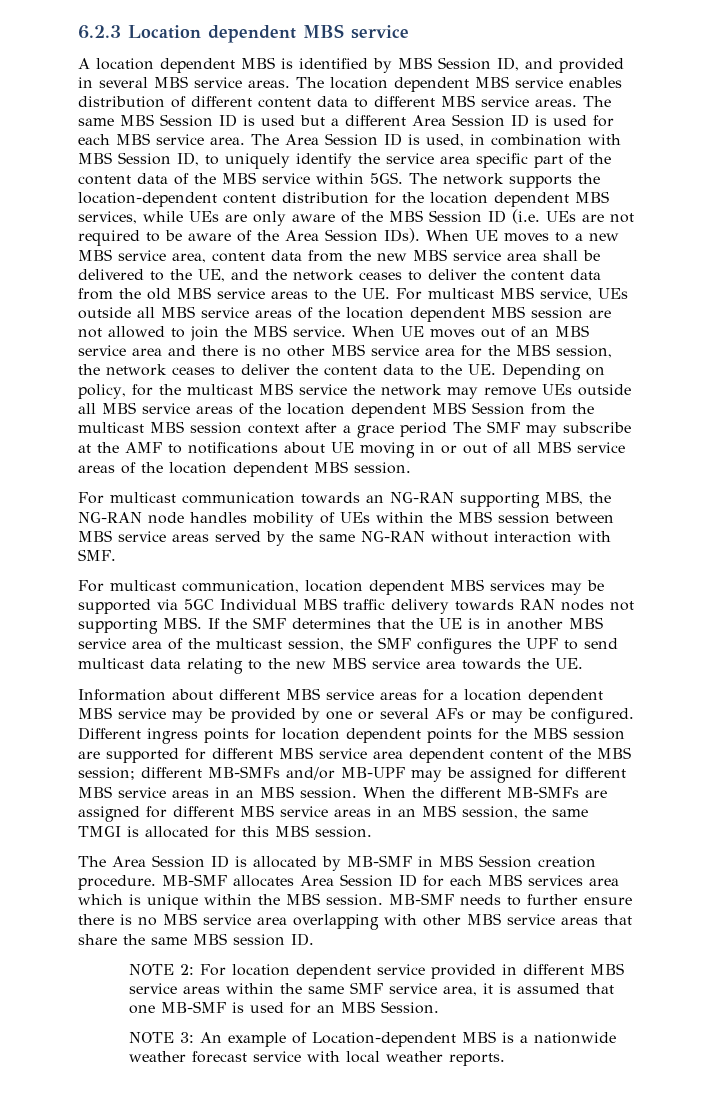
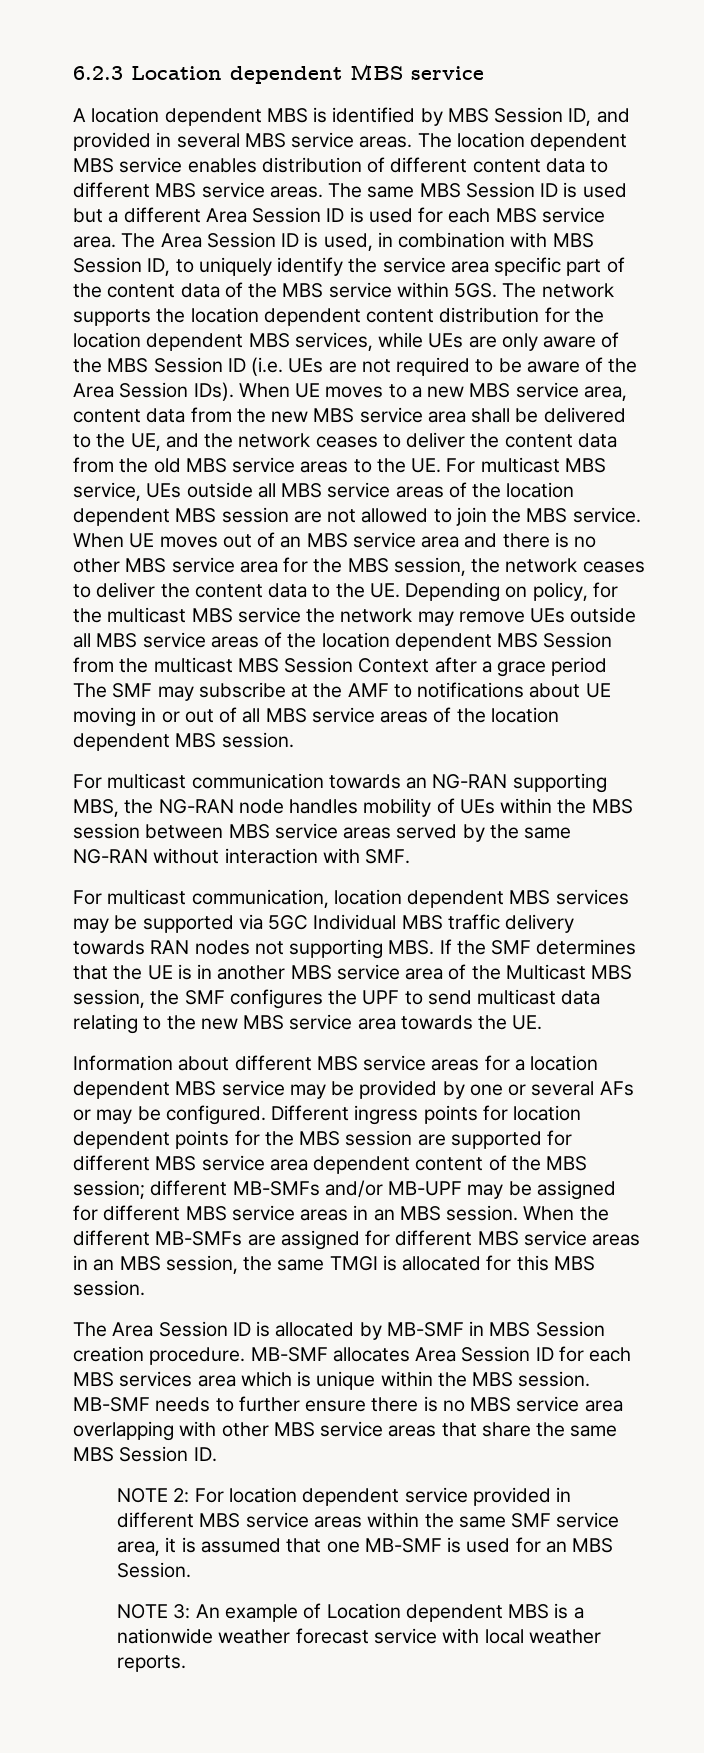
- The network supports the location-dependent content distribution for the location dependent MBS services, while UEs are only aware of the MBS Session ID (i.e. UEs are not required to be aware of the Area Session IDs).
+ The network supports the location dependent content distribution for the location dependent MBS services, while UEs are only aware of the MBS Session ID (i.e. UEs are not required to be aware of the Area Session IDs).
- When UE moves out of an MBS service area and there is no other MBS service area for the MBS session, the network ceases to deliver the content data to the UE. Depending on policy, for the multicast MBS service the network may remove UEs outside all MBS service areas of the location dependent MBS Session from the multicast MBS session context after a grace period The SMF may subscribe at the AMF to notifications about UE moving in or out of all MBS service areas of the location dependent MBS session.
+ When UE moves out of an MBS service area and there is no other MBS service area for the MBS session, the network ceases to deliver the content data to the UE. Depending on policy, for the multicast MBS service the network may remove UEs outside all MBS service areas of the location dependent MBS Session from the multicast MBS Session Context after a grace period The SMF may subscribe at the AMF to notifications about UE moving in or out of all MBS service areas of the location dependent MBS session.
- For multicast communication, location dependent MBS services may be supported via 5GC Individual MBS traffic delivery towards RAN nodes not supporting MBS. If the SMF determines that the UE is in another MBS service area of the multicast session, the SMF configures the UPF to send multicast data relating to the new MBS service area towards the UE.
+ For multicast communication, location dependent MBS services may be supported via 5GC Individual MBS traffic delivery towards RAN nodes not supporting MBS. If the SMF determines that the UE is in another MBS service area of the Multicast MBS session, the SMF configures the UPF to send multicast data relating to the new MBS service area towards the UE.
- MB-SMF needs to further ensure there is no MBS service area overlapping with other MBS service areas that share the same MBS session ID.
+ MB-SMF needs to further ensure there is no MBS service area overlapping with other MBS service areas that share the same MBS Session ID.
- NOTE 3: An example of Location-dependent MBS is a nationwide weather forecast service with local weather reports.
+ NOTE 3: An example of Location dependent MBS is a nationwide weather forecast service with local weather reports.

